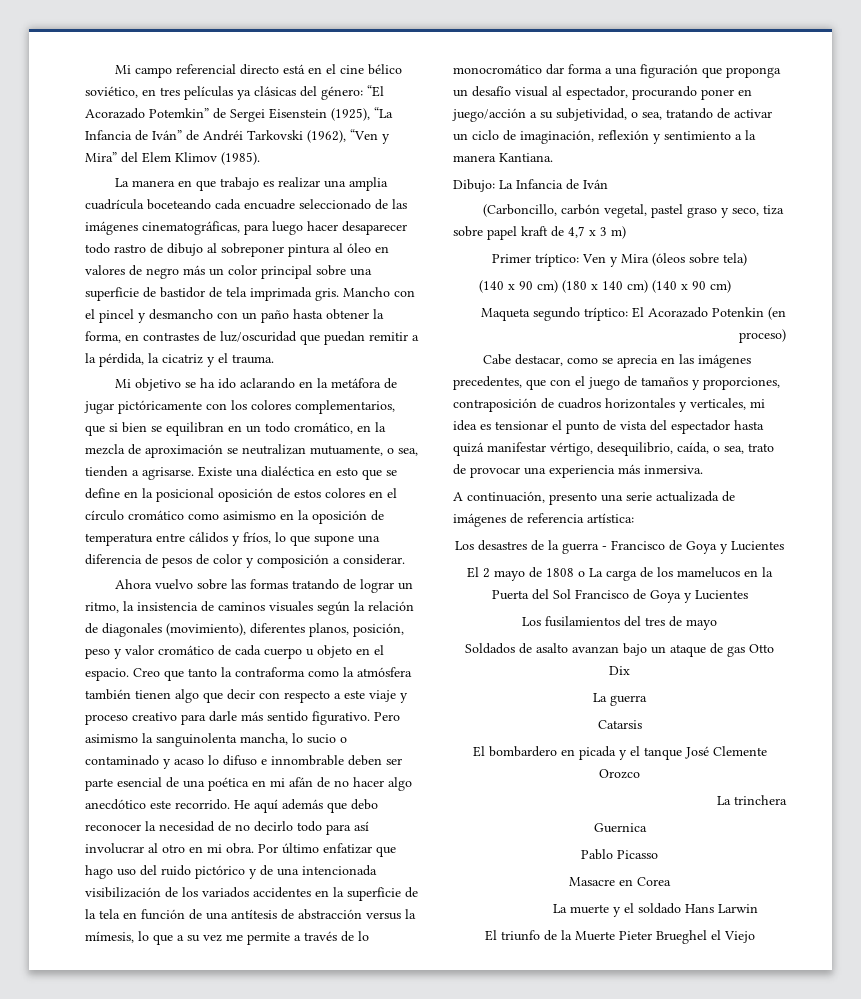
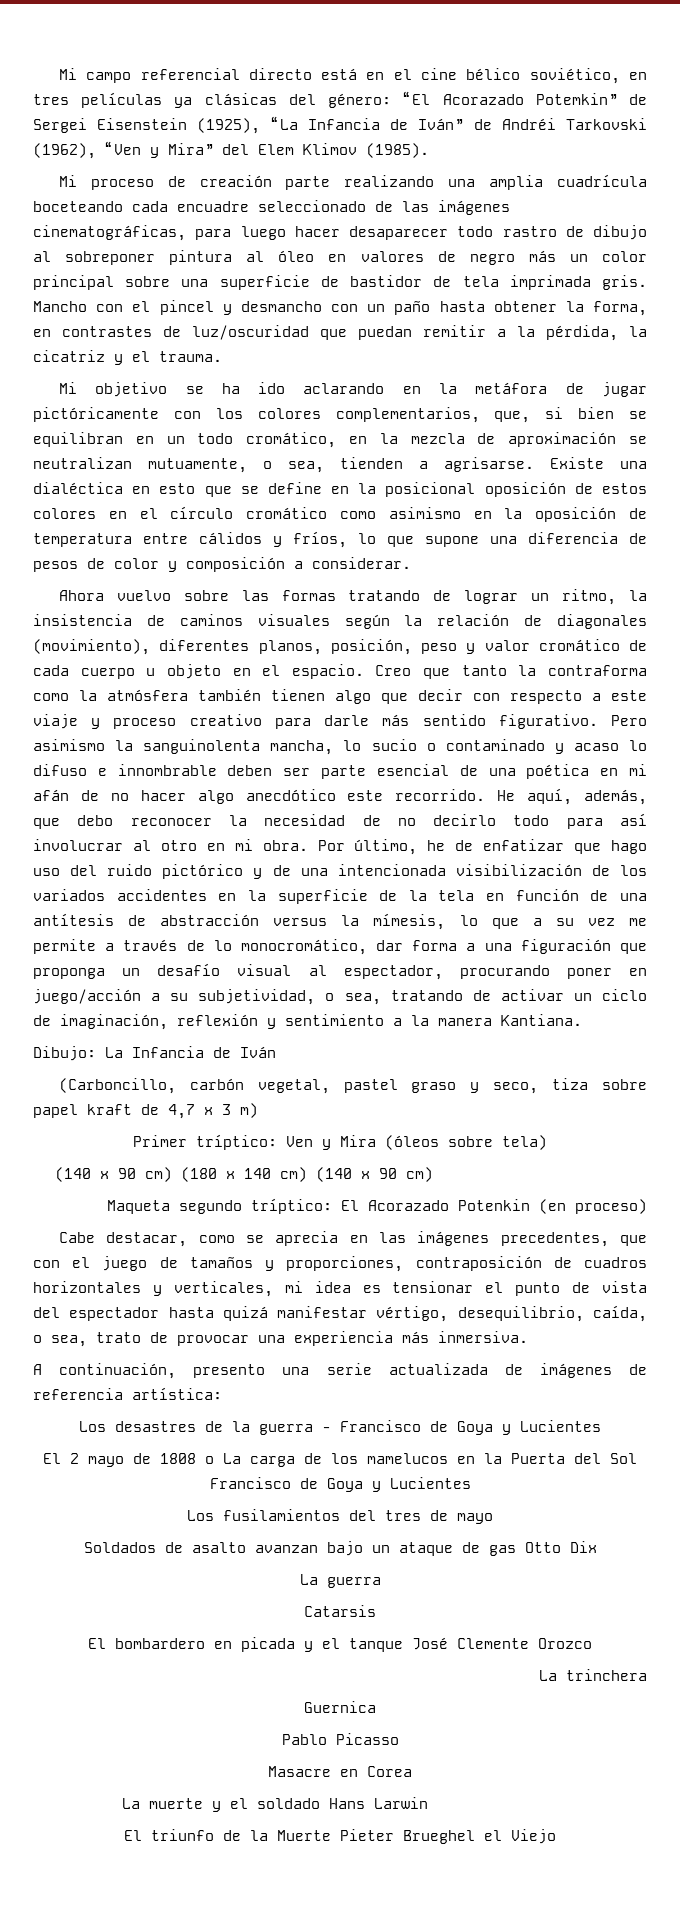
- La manera en que trabajo es realizar una amplia cuadrícula boceteando cada encuadre seleccionado de las imágenes cinematográficas, para luego hacer desaparecer todo rastro de dibujo al sobreponer pintura al óleo en valores de negro más un color principal sobre una superficie de bastidor de tela imprimada gris.
+ Mi proceso de creación parte realizando una amplia cuadrícula boceteando cada encuadre seleccionado de las imágenes cinematográficas, para luego hacer desaparecer todo rastro de dibujo al sobreponer pintura al óleo en valores de negro más un color principal sobre una superficie de bastidor de tela imprimada gris.
- Mi objetivo se ha ido aclarando en la metáfora de jugar pictóricamente con los colores complementarios, que si bien se equilibran en un todo cromático, en la mezcla de aproximación se neutralizan mutuamente, o sea, tienden a agrisarse.
+ Mi objetivo se ha ido aclarando en la metáfora de jugar pictóricamente con los colores complementarios, que, si bien se equilibran en un todo cromático, en la mezcla de aproximación se neutralizan mutuamente, o sea, tienden a agrisarse.
- He aquí además que debo reconocer la necesidad de no decirlo todo para así involucrar al otro en mi obra.
+ He aquí, además, que debo reconocer la necesidad de no decirlo todo para así involucrar al otro en mi obra.
- Por último enfatizar que hago uso del ruido pictórico y de una intencionada visibilización de los variados accidentes en la superficie de la tela en función de una antítesis de abstracción versus la mímesis, lo que a su vez me permite a través de lo monocromático dar forma a una figuración que proponga un desafío visual al espectador, procurando poner en juego/acción a su subjetividad, o sea, tratando de activar un ciclo de imaginación, reflexión y sentimiento a la manera Kantiana.
+ Por último, he de enfatizar que hago uso del ruido pictórico y de una intencionada visibilización de los variados accidentes en la superficie de la tela en función de una antítesis de abstracción versus la mímesis, lo que a su vez me permite a través de lo monocromático, dar forma a una figuración que proponga un desafío visual al espectador, procurando poner en juego/acción a su subjetividad, o sea, tratando de activar un ciclo de imaginación, reflexión y sentimiento a la manera Kantiana.

